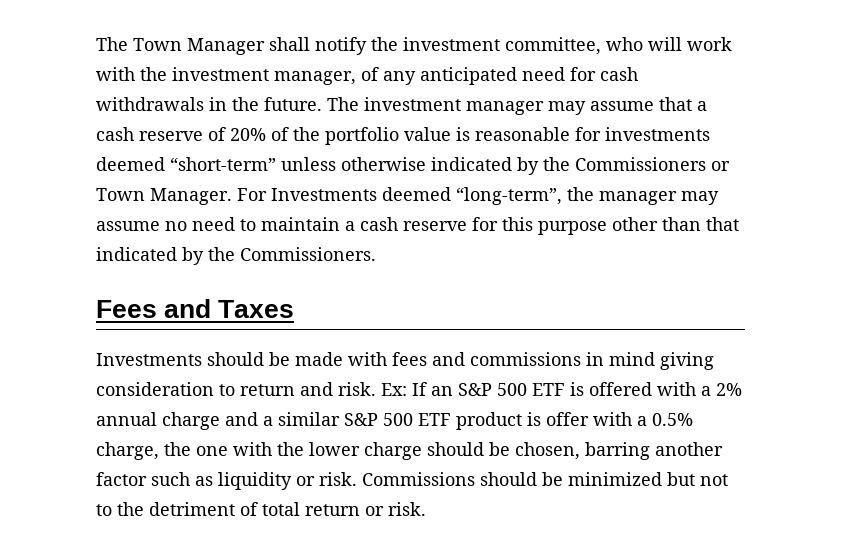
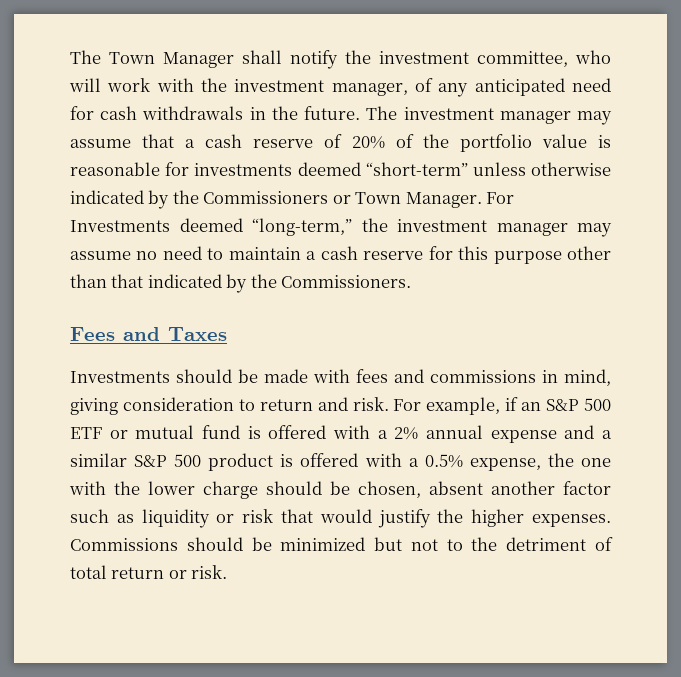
- For Investments deemed “long-term”, the manager may assume no need to maintain a cash reserve for this purpose other than that indicated by the Commissioners.
+ For Investments deemed “long-term,” the investment manager may assume no need to maintain a cash reserve for this purpose other than that indicated by the Commissioners.
- Investments should be made with fees and commissions in mind giving consideration to return and risk.
+ Investments should be made with fees and commissions in mind, giving consideration to return and risk.
- Ex: If an S&P 500 ETF is offered with a 2% annual charge and a similar S&P 500 ETF product is offer with a 0.5% charge, the one with the lower charge should be chosen, barring another factor such as liquidity or risk.
+ For example, if an S&P 500 ETF or mutual fund is offered with a 2% annual expense and a similar S&P 500 product is offered with a 0.5% expense, the one with the lower charge should be chosen, absent another factor such as liquidity or risk that would justify the higher expenses.

